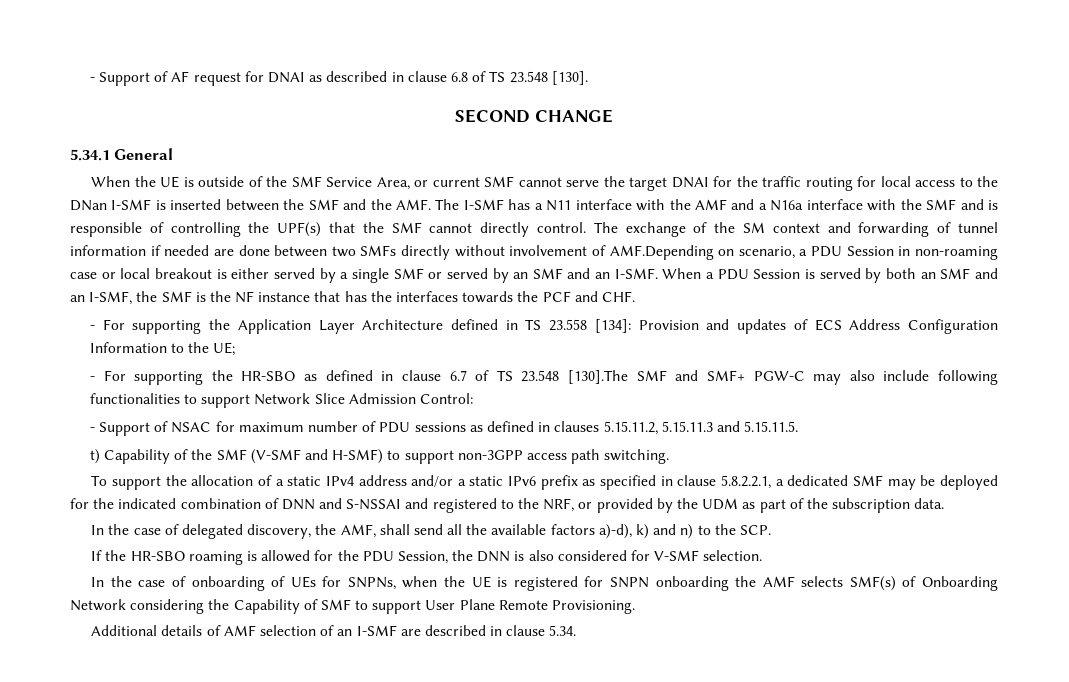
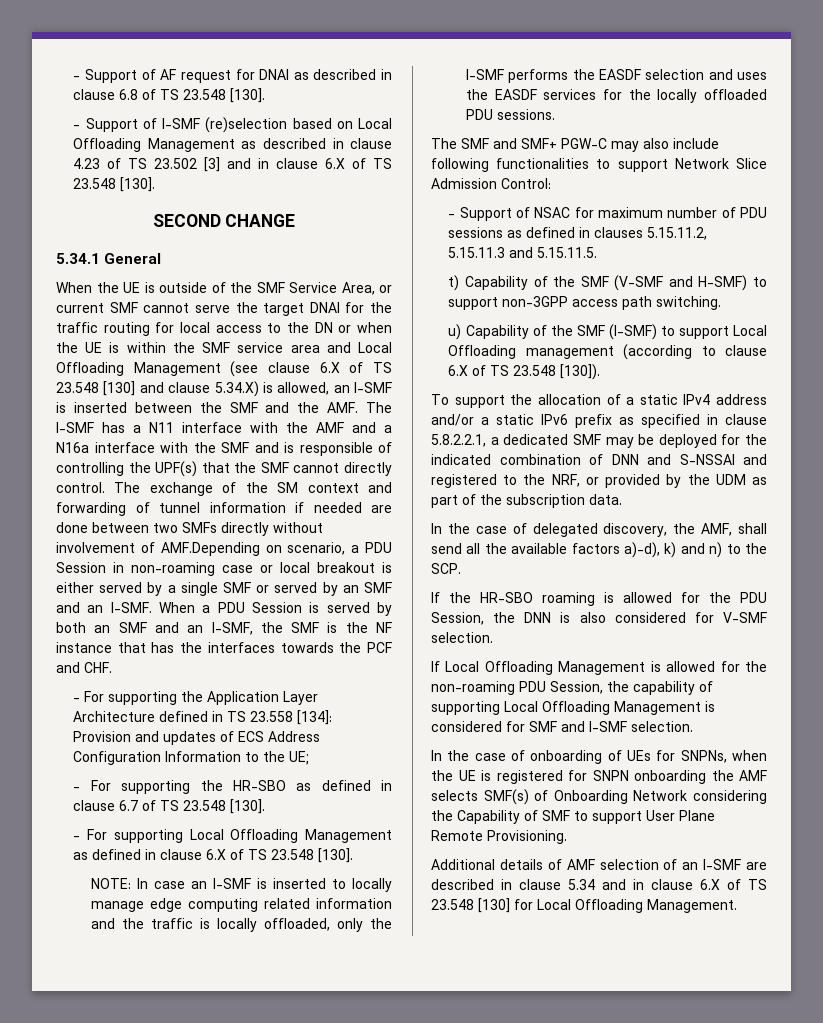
+ - Support of I-SMF (re)selection based on Local Offloading Management as described in clause 4.23 of TS 23.502 [3] and in clause 6.X of TS 23.548 [130].
- When the UE is outside of the SMF Service Area, or current SMF cannot serve the target DNAI for the traffic routing for local access to the DNan I-SMF is inserted between the SMF and the AMF. The I-SMF has a N11 interface with the AMF and a N16a interface with the SMF and is responsible of controlling the UPF(s) that the SMF cannot directly control.
+ When the UE is outside of the SMF Service Area, or current SMF cannot serve the target DNAI for the traffic routing for local access to the DN or when the UE is within the SMF service area and Local Offloading Management (see clause 6.X of TS 23.548 [130] and clause 5.34.X) is allowed, an I-SMF is inserted between the SMF and the AMF. The I-SMF has a N11 interface with the AMF and a N16a interface with the SMF and is responsible of controlling the UPF(s) that the SMF cannot directly control.
- - For supporting the HR-SBO as defined in clause 6.7 of TS 23.548 [130].The SMF and SMF+ PGW-C may also include following functionalities to support Network Slice Admission Control:
+ - For supporting the HR-SBO as defined in clause 6.7 of TS 23.548 [130].
+ - For supporting Local Offloading Management as defined in clause 6.X of TS 23.548 [130].
+ NOTE: In case an I-SMF is inserted to locally manage edge computing related information and the traffic is locally offloaded, only the I-SMF performs the EASDF selection and uses the EASDF services for the locally offloaded PDU sessions.
+ The SMF and SMF+ PGW-C may also include following functionalities to support Network Slice Admission Control:
+ u) Capability of the SMF (I-SMF) to support Local Offloading management (according to clause 6.X of TS 23.548 [130]).
+ If Local Offloading Management is allowed for the non-roaming PDU Session, the capability of supporting Local Offloading Management is considered for SMF and I-SMF selection.
- Additional details of AMF selection of an I-SMF are described in clause 5.34.
+ Additional details of AMF selection of an I-SMF are described in clause 5.34 and in clause 6.X of TS 23.548 [130] for Local Offloading Management.

